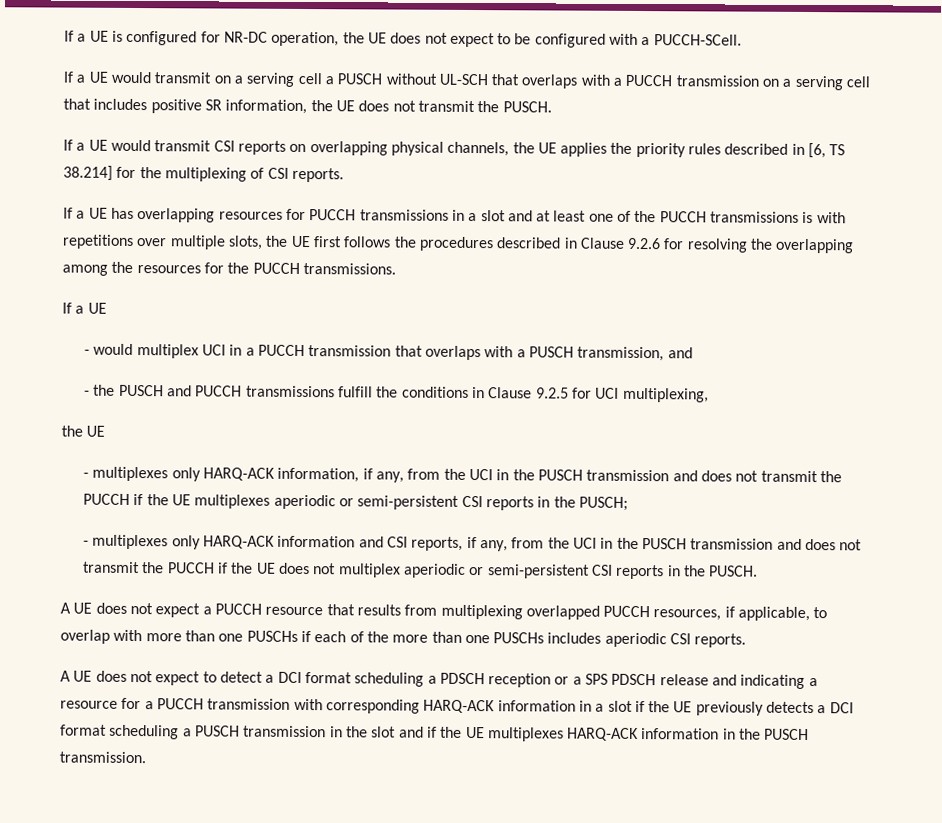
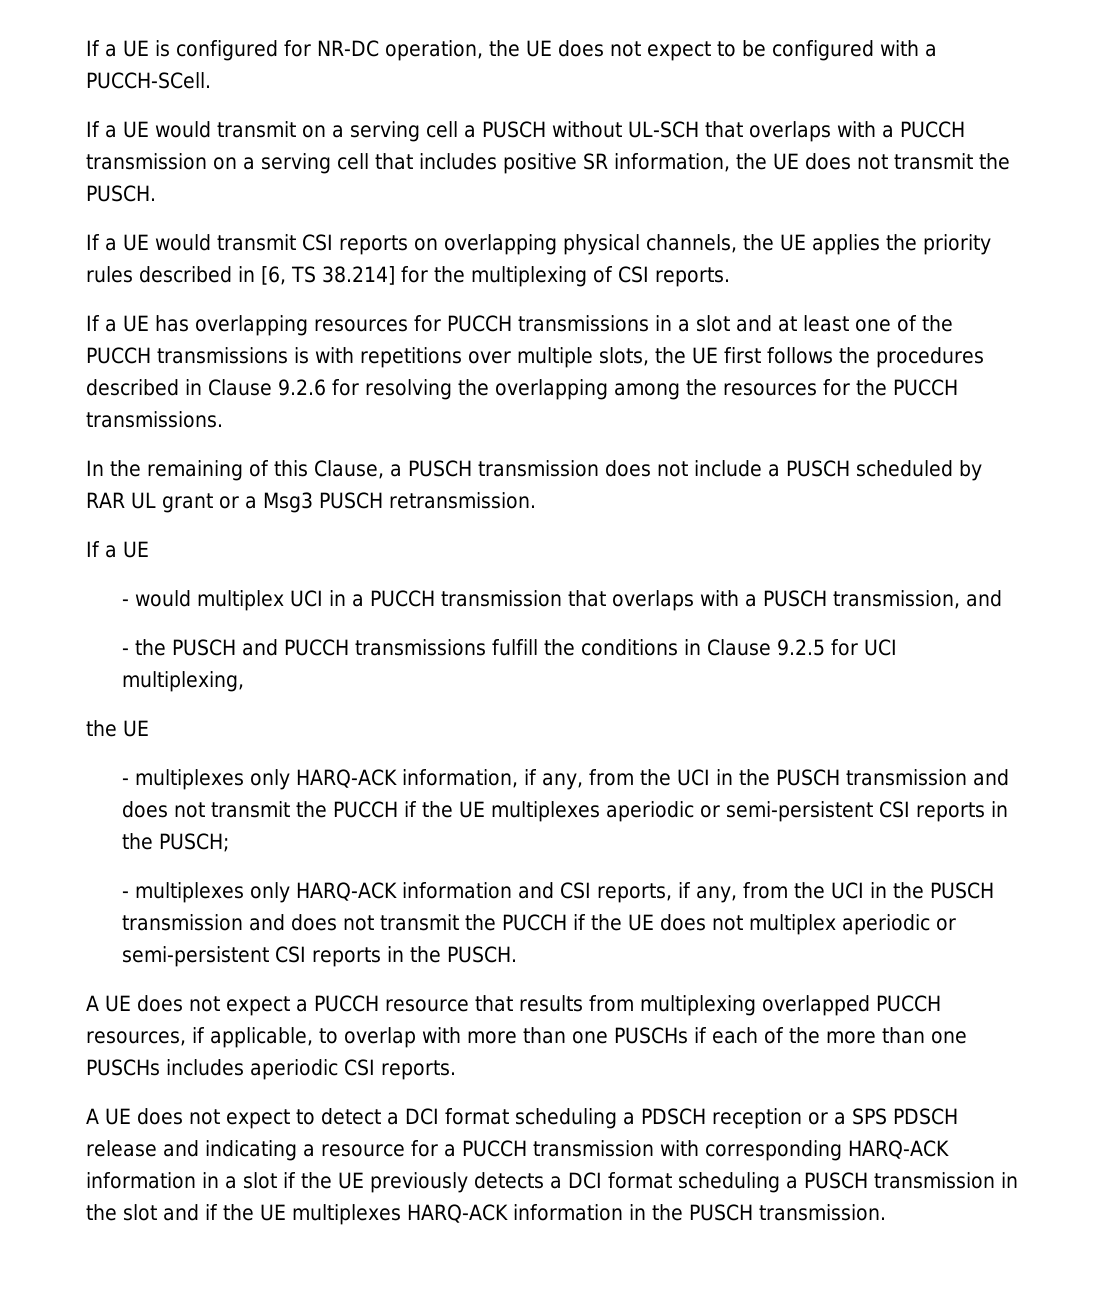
+ In the remaining of this Clause, a PUSCH transmission does not include a PUSCH scheduled by RAR UL grant or a Msg3 PUSCH retransmission.

